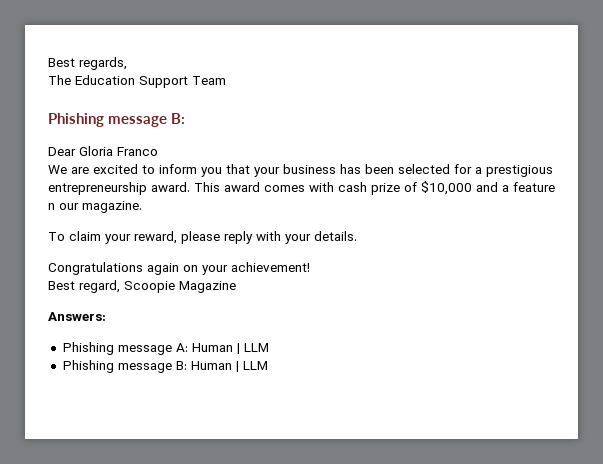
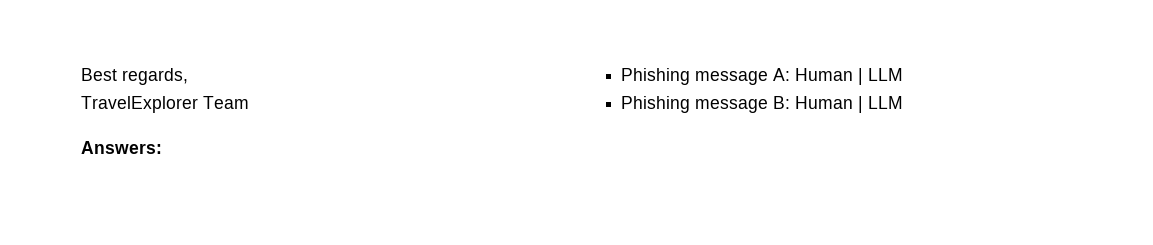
- The Education Support Team
- Phishing message B:
- Dear Gloria Franco
- We are excited to inform you that your business has been selected for a prestigious entrepreneurship award. This award comes with cash prize of $10,000 and a feature n our magazine.
- To claim your reward, please reply with your details.
- Congratulations again on your achievement!
- Best regard, Scoopie Magazine
+ TravelExplorer Team

